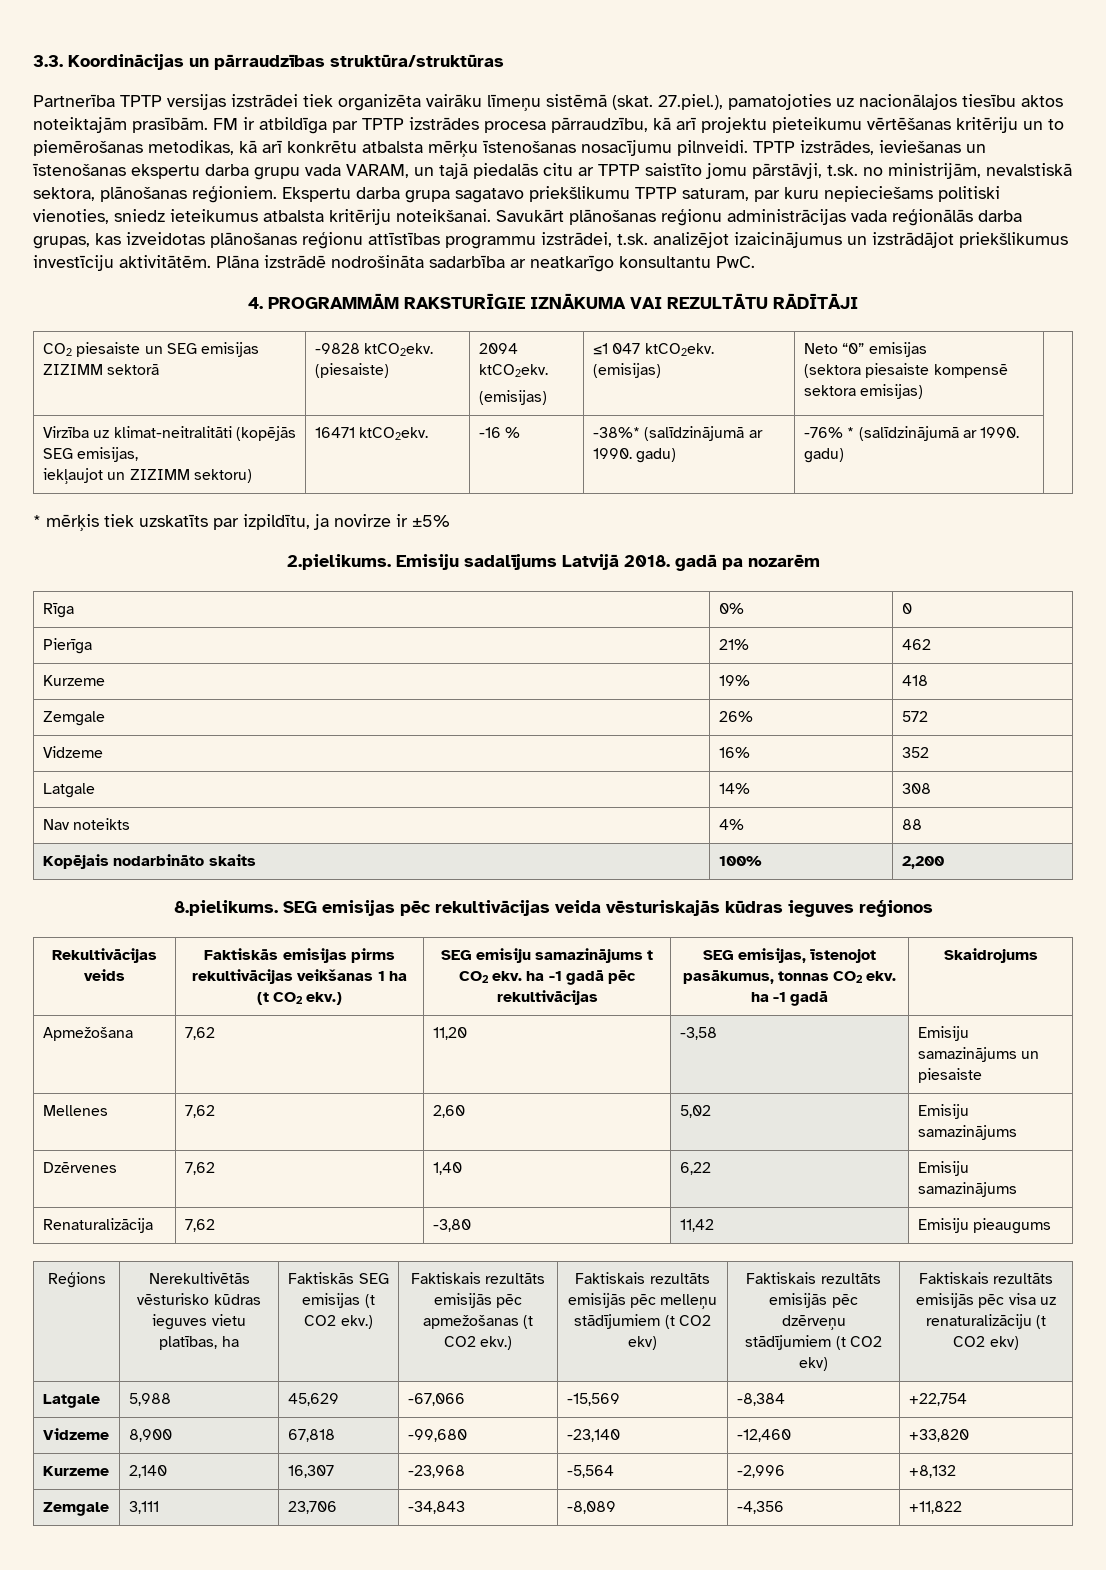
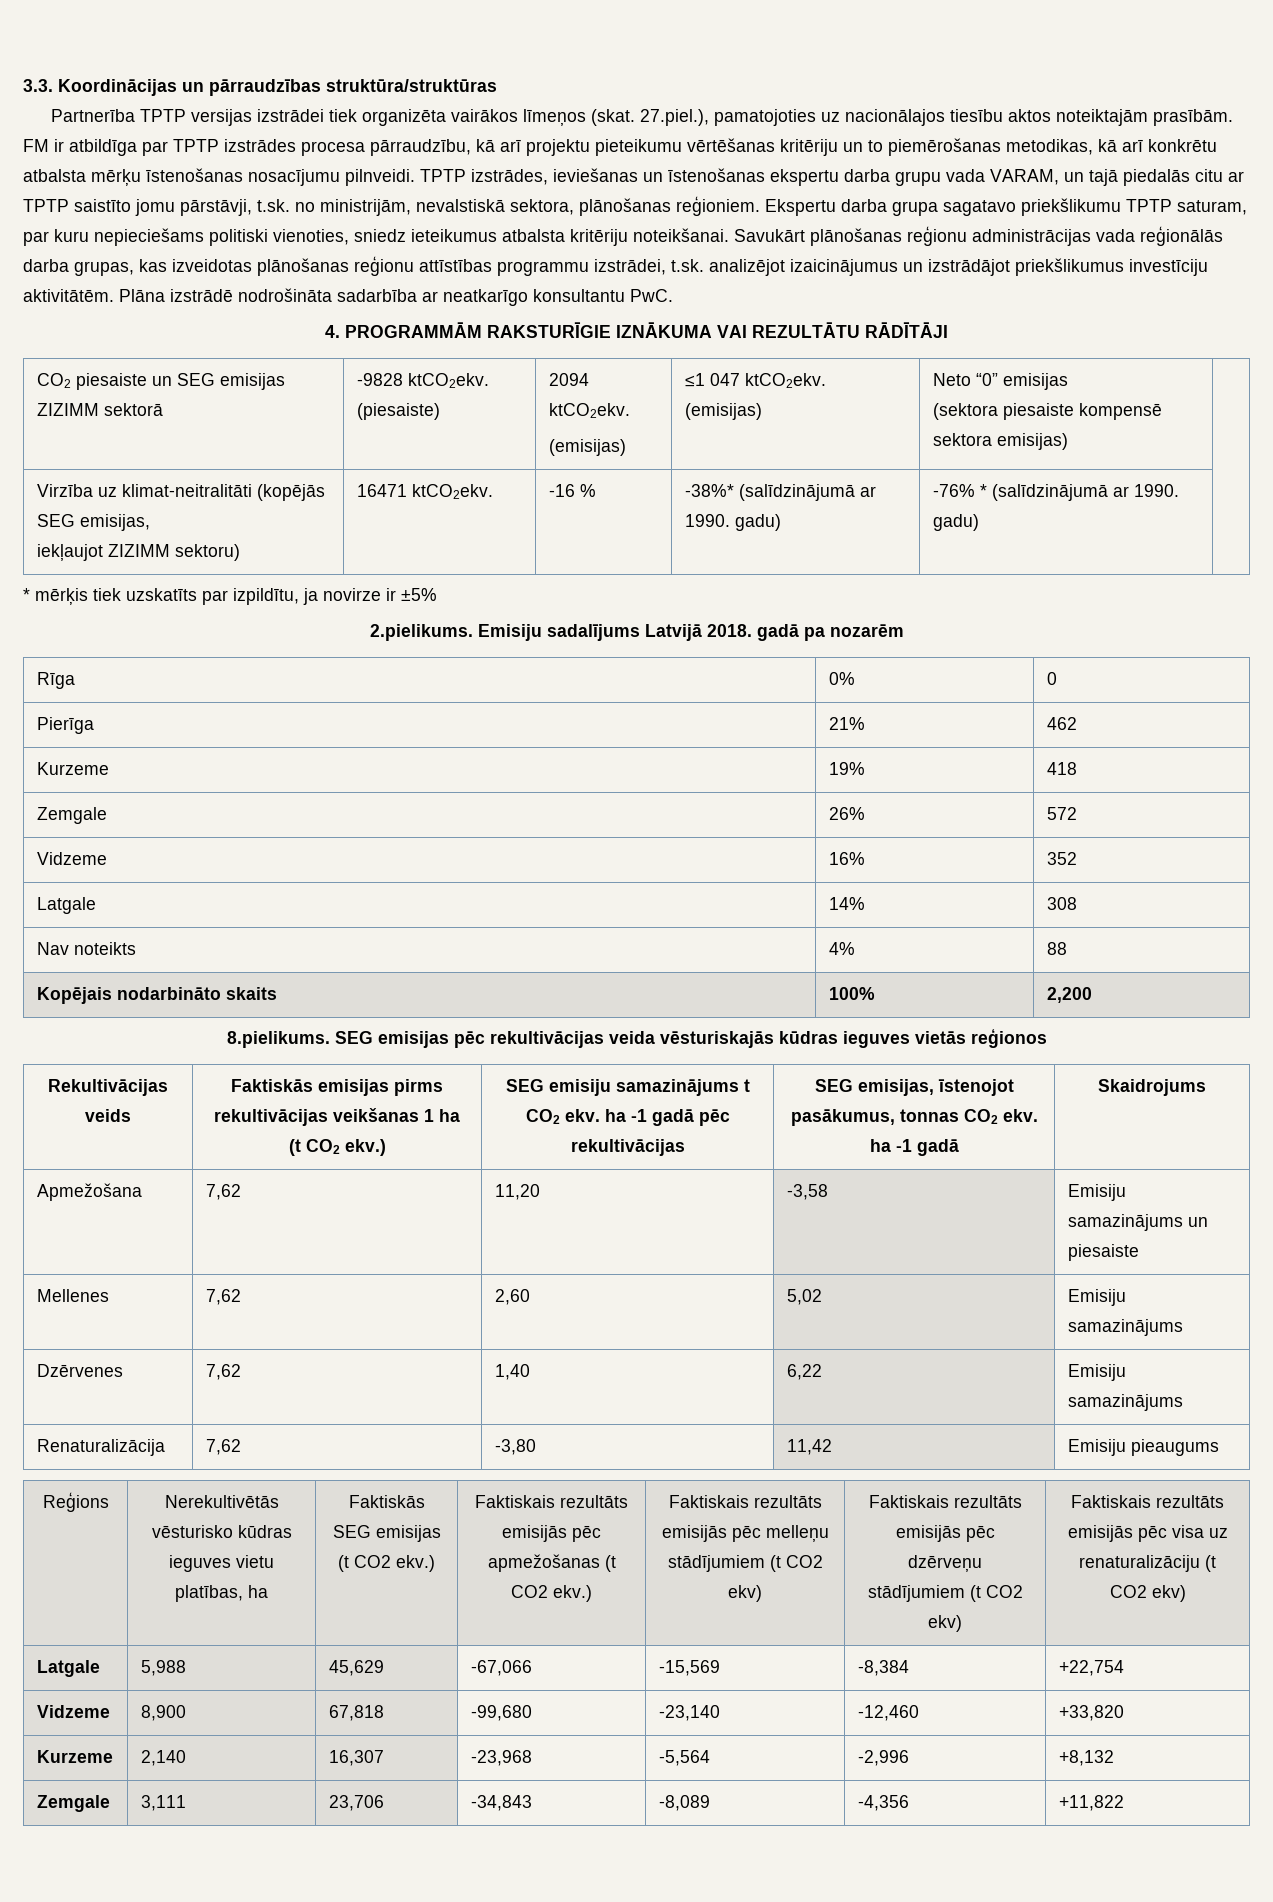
- Partnerība TPTP versijas izstrādei tiek organizēta vairāku līmeņu sistēmā (skat.
+ Partnerība TPTP versijas izstrādei tiek organizēta vairākos līmeņos (skat.
  Virzība uz klimat-neitralitāti (kopējās SEG emisijas,
- iekļaujot un ZIZIMM sektoru) | 16471 ktCO2ekv. | -16 % | -38%* (salīdzinājumā ar 1990. gadu) | -76% * (salīdzinājumā ar 1990. gadu) |
+ iekļaujot ZIZIMM sektoru) | 16471 ktCO2ekv. | -16 % | -38%* (salīdzinājumā ar 1990. gadu) | -76% * (salīdzinājumā ar 1990. gadu) |
- 8.pielikums. SEG emisijas pēc rekultivācijas veida vēsturiskajās kūdras ieguves reģionos
+ 8.pielikums. SEG emisijas pēc rekultivācijas veida vēsturiskajās kūdras ieguves vietās reģionos

